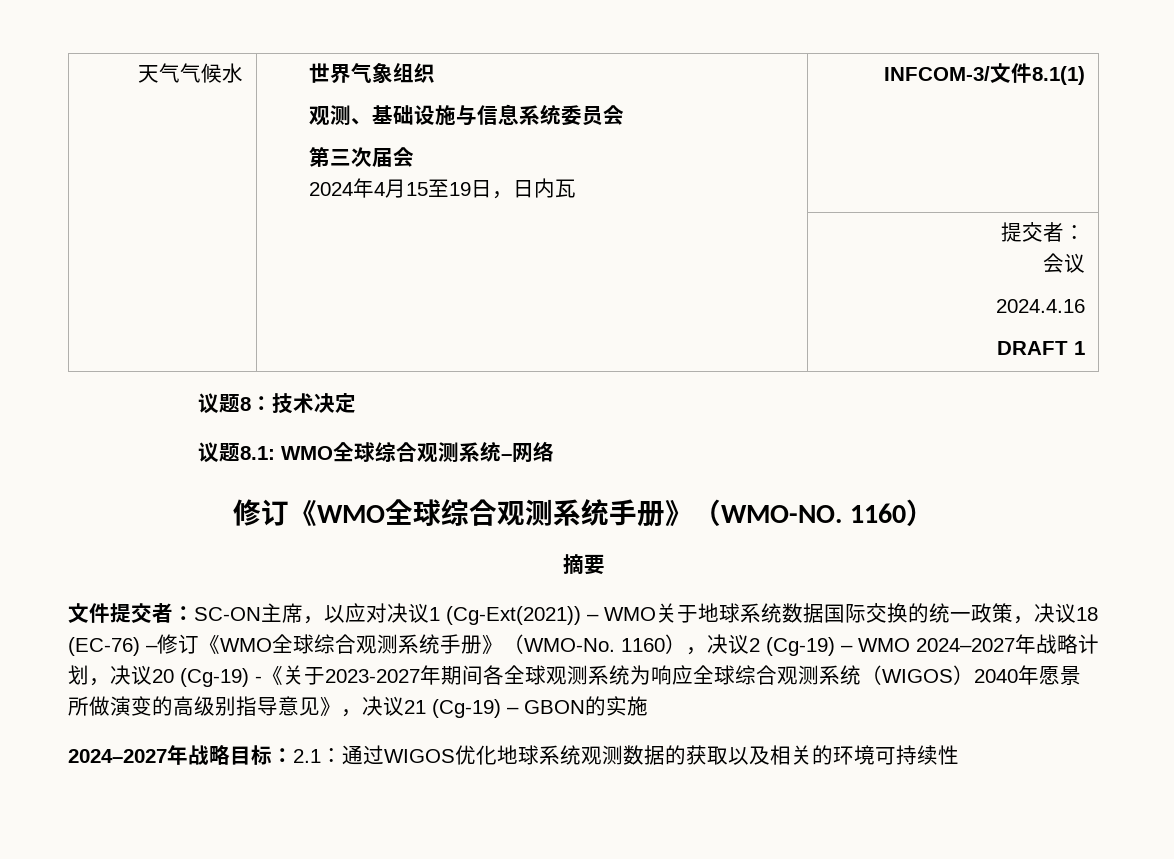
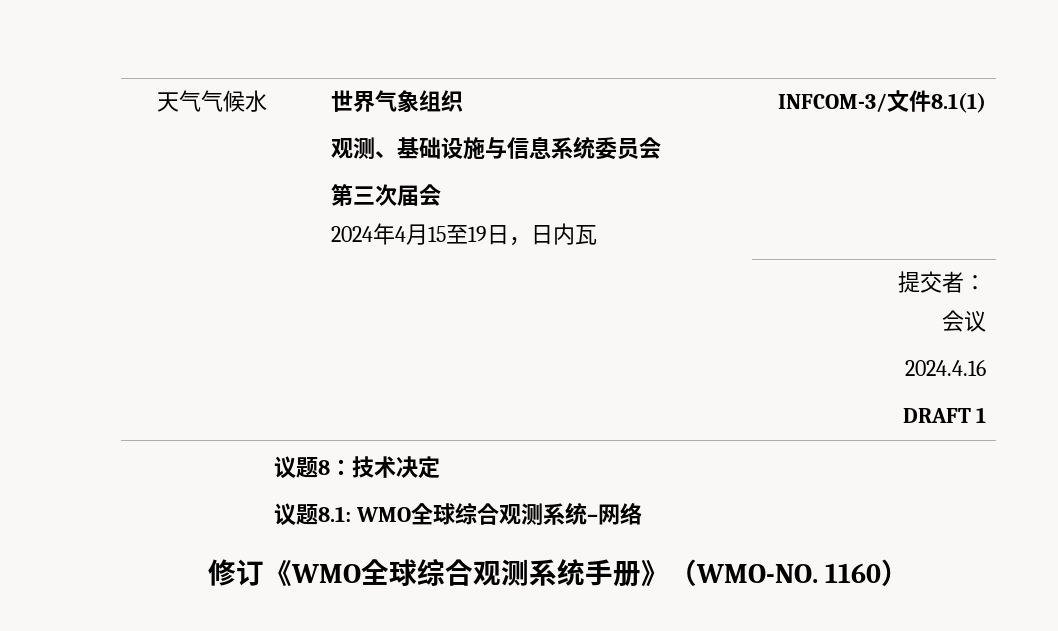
- 摘要
- 文件提交者：SC-ON主席，以应对决议1 (Cg-Ext(2021)) – WMO关于地球系统数据国际交换的统一政策，决议18 (EC-76) –修订《WMO全球综合观测系统手册》（WMO-No. 1160），决议2 (Cg-19) – WMO 2024–2027年战略计划，决议20 (Cg-19) -《关于2023-2027年期间各全球观测系统为响应全球综合观测系统（WIGOS）2040年愿景所做演变的高级别指导意见》，决议21 (Cg-19) – GBON的实施
- 2024–2027年战略目标：2.1：通过WIGOS优化地球系统观测数据的获取以及相关的环境可持续性

